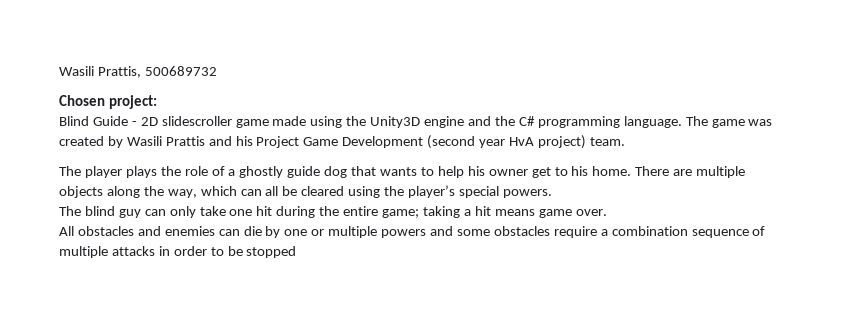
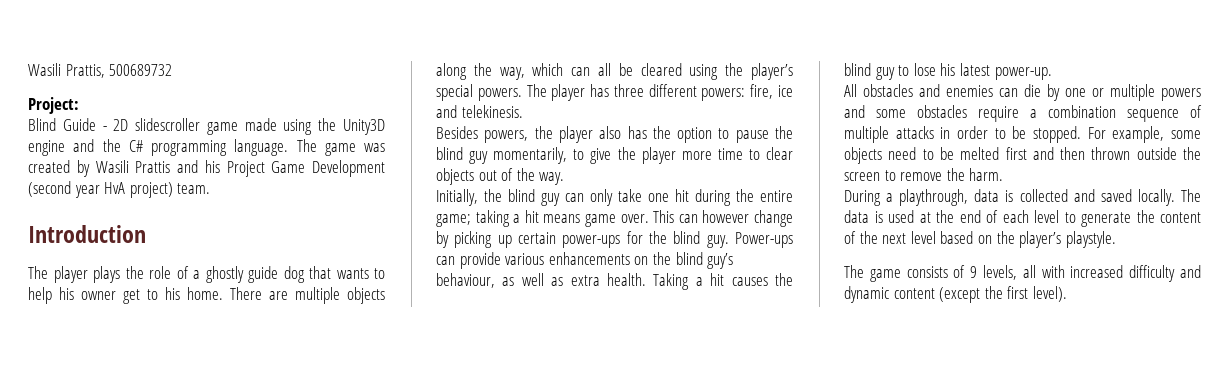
- Chosen project:
+ Project:
+ Introduction
- There are multiple objects along the way, which can all be cleared using the player’s special powers.
- The blind guy can only take one hit during the entire game; taking a hit means game over.
+ There are multiple objects along the way, which can all be cleared using the player’s special powers. The player has three different powers: fire, ice and telekinesis.
+ Besides powers, the player also has the option to pause the blind guy momentarily, to give the player more time to clear objects out of the way.
+ Initially, the blind guy can only take one hit during the entire game; taking a hit means game over. This can however change by picking up certain power-ups for the blind guy. Power-ups can provide various enhancements on the blind guy’s behaviour, as well as extra health. Taking a hit causes the blind guy to lose his latest power-up.
- All obstacles and enemies can die by one or multiple powers and some obstacles require a combination sequence of multiple attacks in order to be stopped
+ All obstacles and enemies can die by one or multiple powers and some obstacles require a combination sequence of multiple attacks in order to be stopped. For example, some objects need to be melted first and then thrown outside the screen to remove the harm.
+ During a playthrough, data is collected and saved locally. The data is used at the end of each level to generate the content of the next level based on the player’s playstyle.
+ The game consists of 9 levels, all with increased difficulty and dynamic content (except the first level).

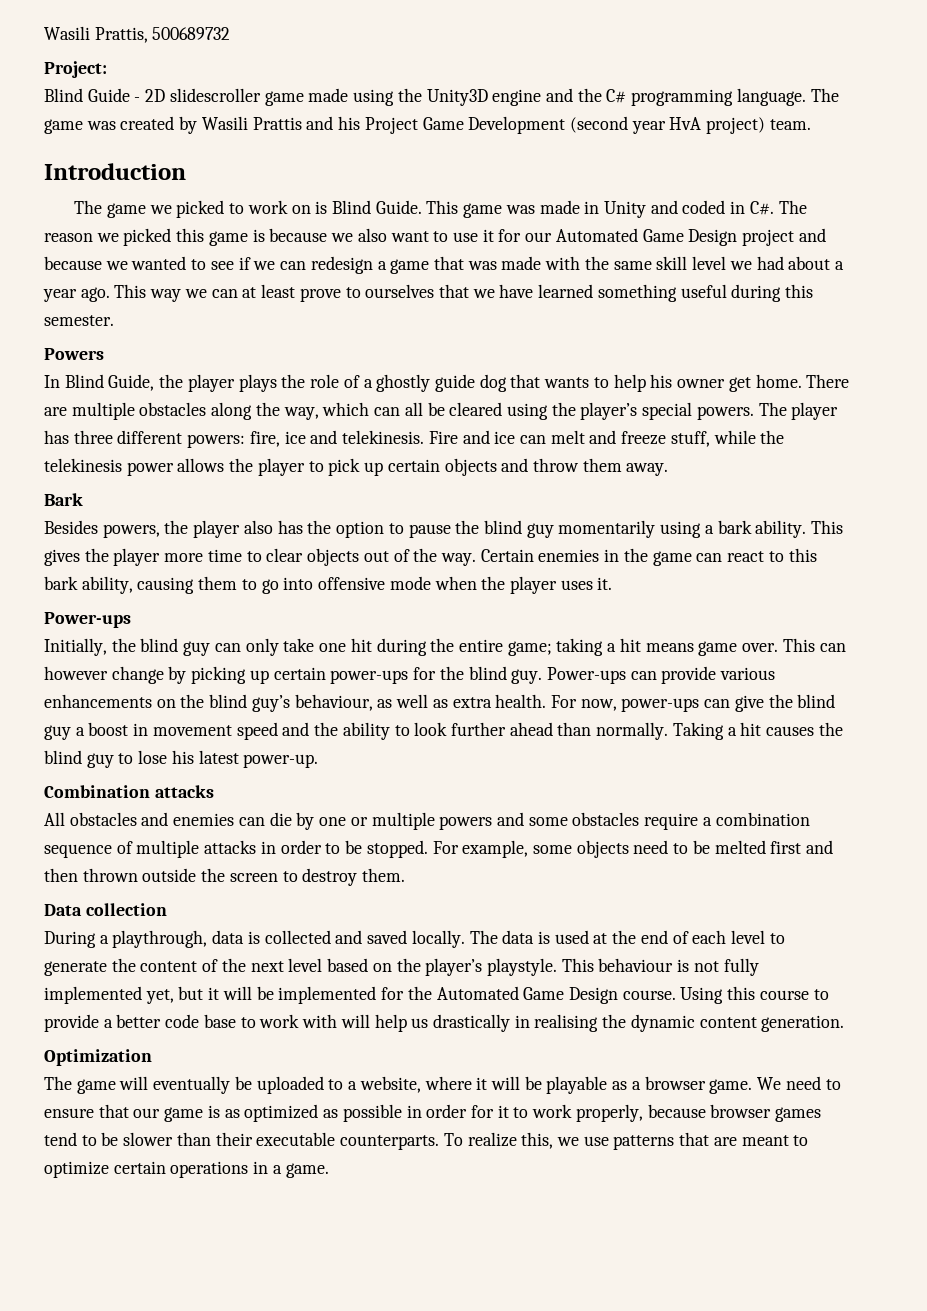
- The player plays the role of a ghostly guide dog that wants to help his owner get to his home.
+ The game we picked to work on is Blind Guide. This game was made in Unity and coded in C#. The reason we picked this game is because we also want to use it for our Automated Game Design project and because we wanted to see if we can redesign a game that was made with the same skill level we had about a year ago. This way we can at least prove to ourselves that we have learned something useful during this semester.
+ Powers
+ In Blind Guide, the player plays the role of a ghostly guide dog that wants to help his owner get home.
- There are multiple objects along the way, which can all be cleared using the player’s special powers.
+ There are multiple obstacles along the way, which can all be cleared using the player’s special powers.
+ Fire and ice can melt and freeze stuff, while the telekinesis power allows the player to pick up certain objects and throw them away.
+ Bark
- Besides powers, the player also has the option to pause the blind guy momentarily, to give the player more time to clear objects out of the way.
+ Besides powers, the player also has the option to pause the blind guy momentarily using a bark ability. This gives the player more time to clear objects out of the way. Certain enemies in the game can react to this bark ability, causing them to go into offensive mode when the player uses it.
+ Power-ups
+ For now, power-ups can give the blind guy a boost in movement speed and the ability to look further ahead than normally.
+ Combination attacks
- For example, some objects need to be melted first and then thrown outside the screen to remove the harm.
+ For example, some objects need to be melted first and then thrown outside the screen to destroy them.
+ Data collection
- The data is used at the end of each level to generate the content of the next level based on the player’s playstyle.
- The game consists of 9 levels, all with increased difficulty and dynamic content (except the first level).
+ The data is used at the end of each level to generate the content of the next level based on the player’s playstyle. This behaviour is not fully implemented yet, but it will be implemented for the Automated Game Design course. Using this course to provide a better code base to work with will help us drastically in realising the dynamic content generation.
+ Optimization
+ The game will eventually be uploaded to a website, where it will be playable as a browser game. We need to ensure that our game is as optimized as possible in order for it to work properly, because browser games tend to be slower than their executable counterparts. To realize this, we use patterns that are meant to optimize certain operations in a game.

